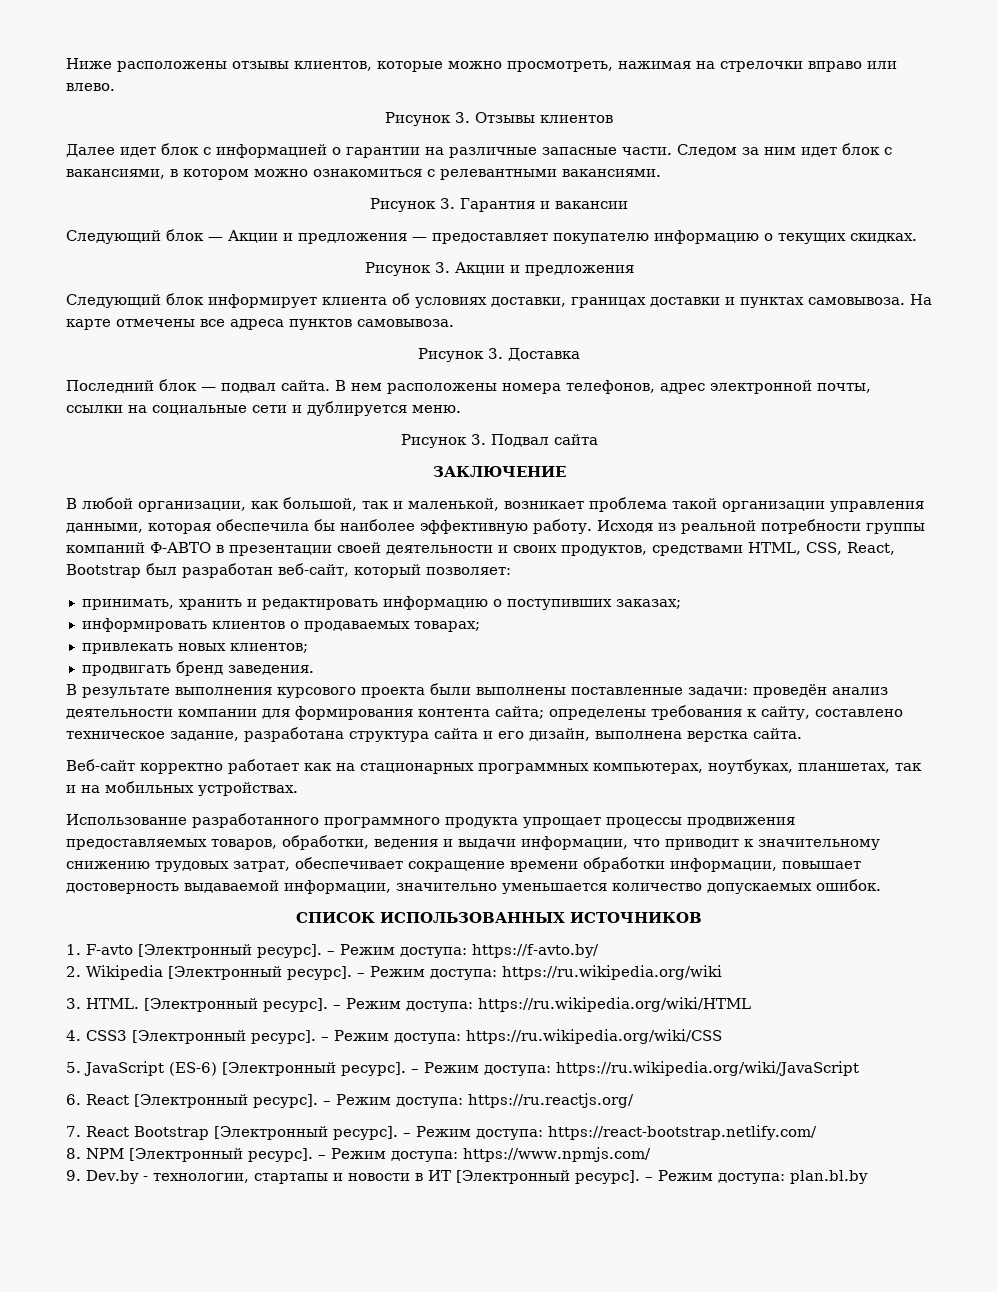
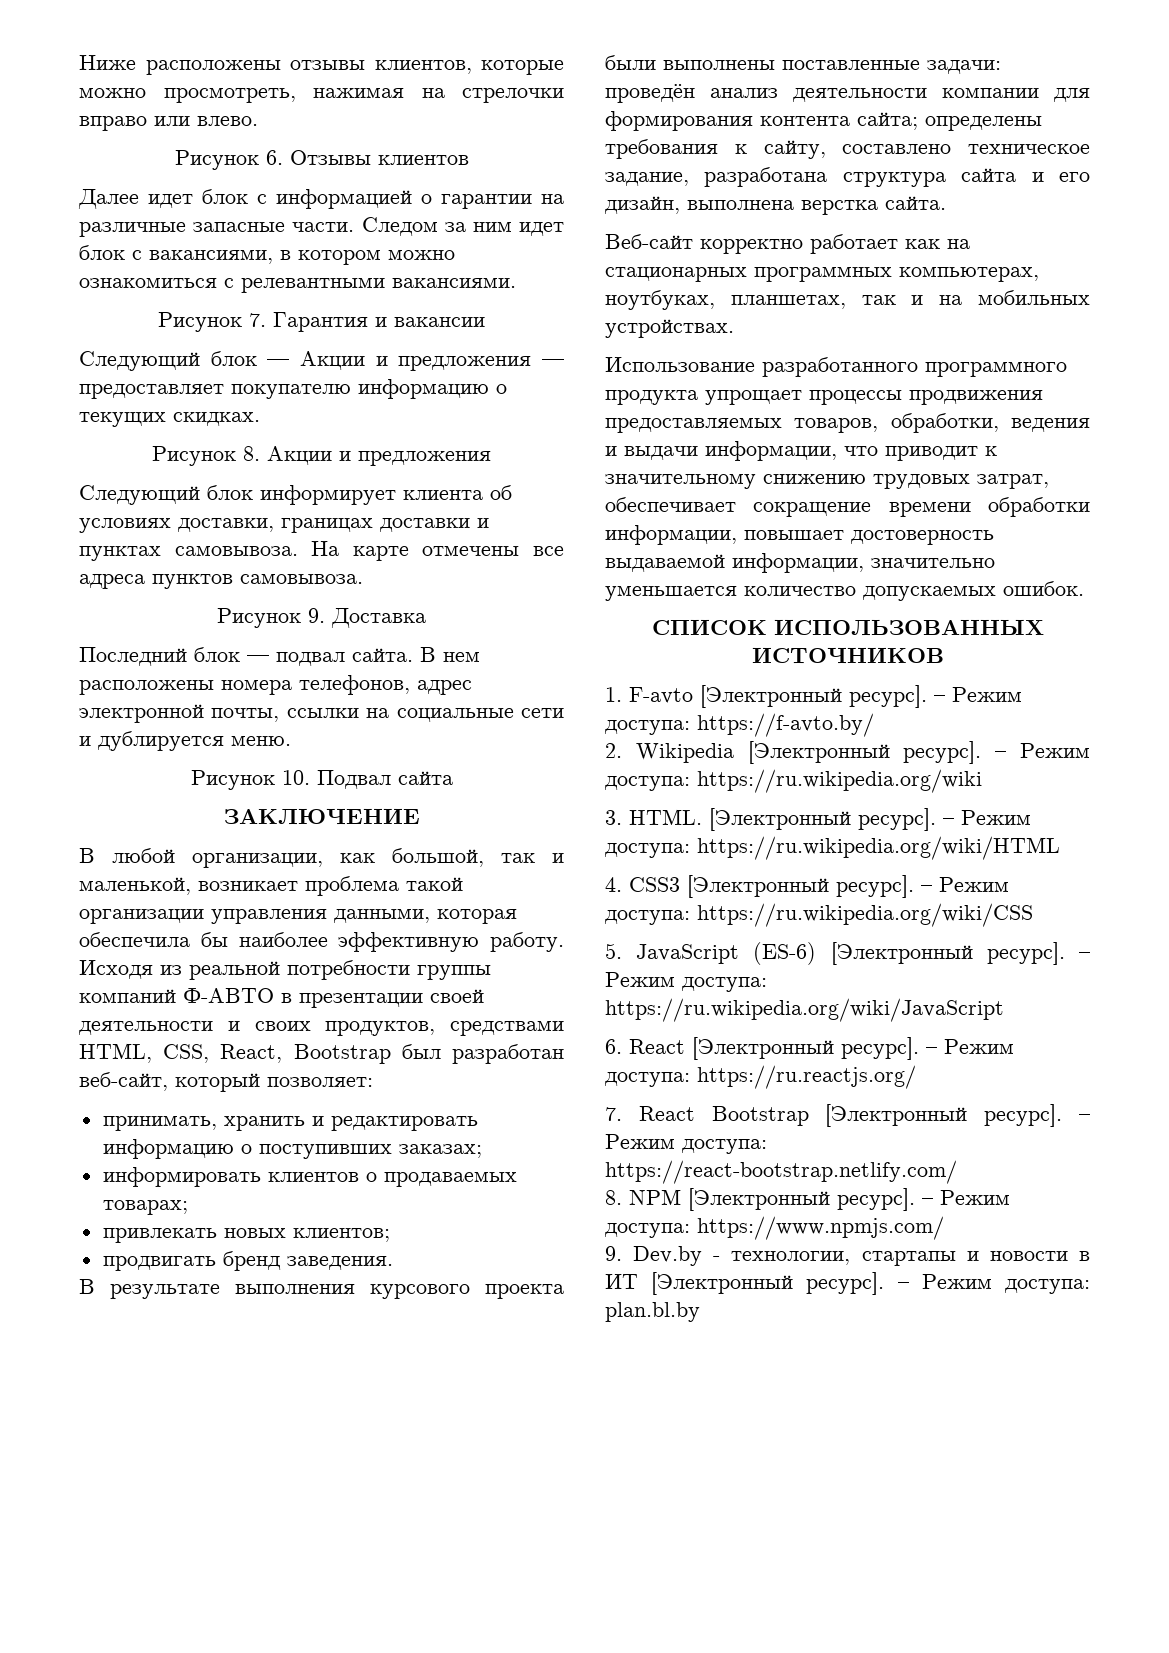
- Рисунок 3. Отзывы клиентов
+ Рисунок 6. Отзывы клиентов
- Рисунок 3. Гарантия и вакансии
+ Рисунок 7. Гарантия и вакансии
- Рисунок 3. Акции и предложения
+ Рисунок 8. Акции и предложения
- Рисунок 3. Доставка
+ Рисунок 9. Доставка
- Рисунок 3. Подвал сайта
+ Рисунок 10. Подвал сайта

